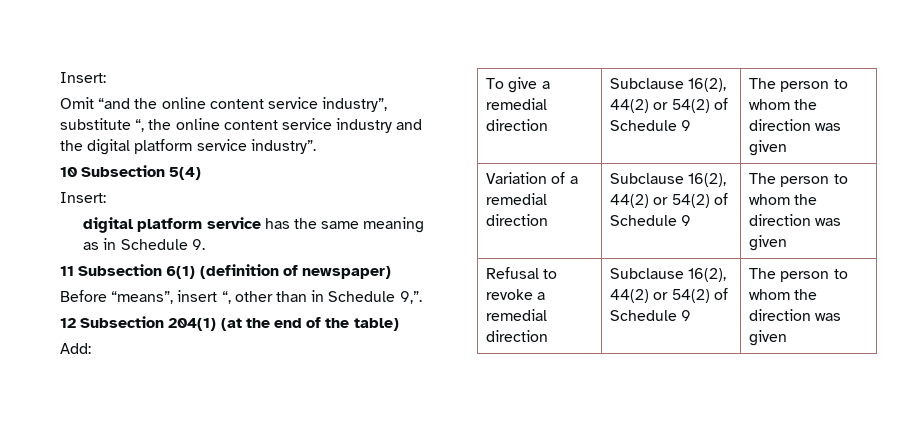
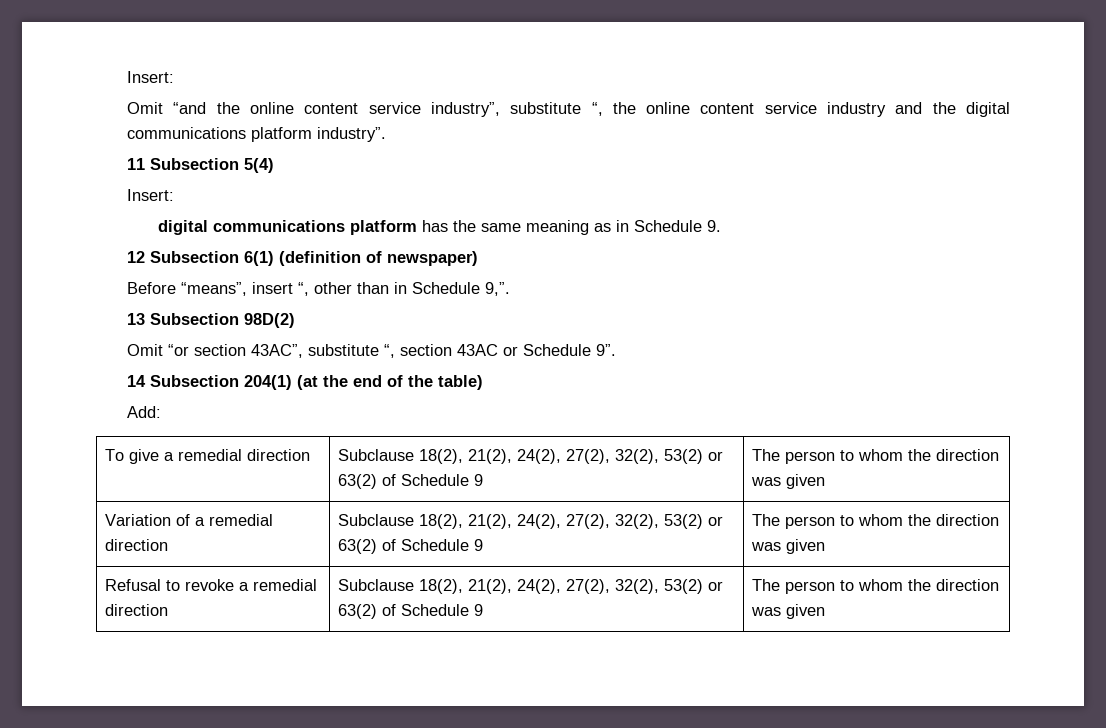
- Omit “and the online content service industry”, substitute “, the online content service industry and the digital platform service industry”.
+ Omit “and the online content service industry”, substitute “, the online content service industry and the digital communications platform industry”.
- 10 Subsection 5(4)
+ 11 Subsection 5(4)
- digital platform service has the same meaning as in Schedule 9.
+ digital communications platform has the same meaning as in Schedule 9.
- 11 Subsection 6(1) (definition of newspaper)
+ 12 Subsection 6(1) (definition of newspaper)
- 12 Subsection 204(1) (at the end of the table)
+ 13 Subsection 98D(2)
+ Omit “or section 43AC”, substitute “, section 43AC or Schedule 9”.
+ 14 Subsection 204(1) (at the end of the table)
- To give a remedial direction | Subclause 16(2), 44(2) or 54(2) of Schedule 9 | The person to whom the direction was given
+ To give a remedial direction | Subclause 18(2), 21(2), 24(2), 27(2), 32(2), 53(2) or 63(2) of Schedule 9 | The person to whom the direction was given
- Variation of a remedial direction | Subclause 16(2), 44(2) or 54(2) of Schedule 9 | The person to whom the direction was given
+ Variation of a remedial direction | Subclause 18(2), 21(2), 24(2), 27(2), 32(2), 53(2) or 63(2) of Schedule 9 | The person to whom the direction was given
- Refusal to revoke a remedial direction | Subclause 16(2), 44(2) or 54(2) of Schedule 9 | The person to whom the direction was given
+ Refusal to revoke a remedial direction | Subclause 18(2), 21(2), 24(2), 27(2), 32(2), 53(2) or 63(2) of Schedule 9 | The person to whom the direction was given

